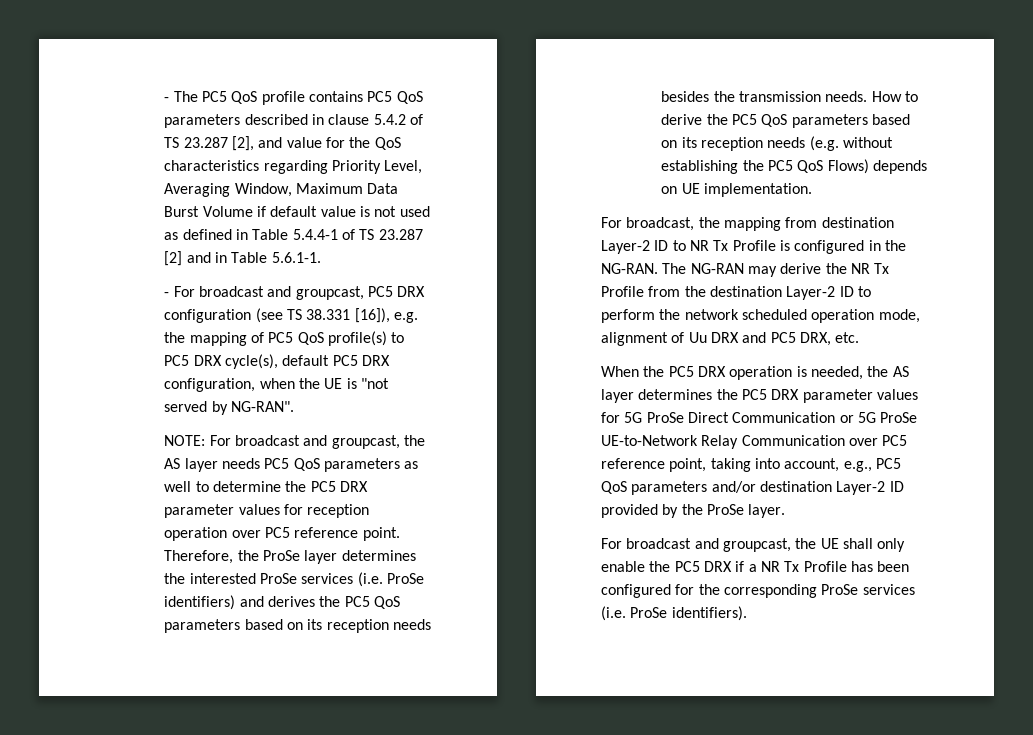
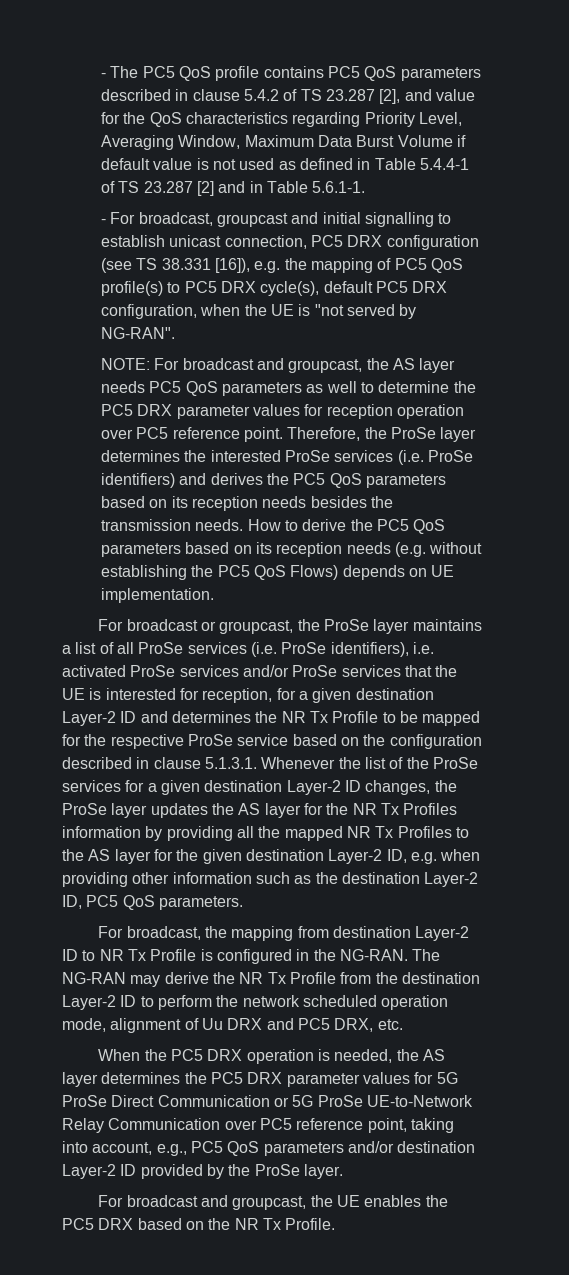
- - For broadcast and groupcast, PC5 DRX configuration (see TS 38.331 [16]), e.g. the mapping of PC5 QoS profile(s) to PC5 DRX cycle(s), default PC5 DRX configuration, when the UE is "not served by NG-RAN".
+ - For broadcast, groupcast and initial signalling to establish unicast connection, PC5 DRX configuration (see TS 38.331 [16]), e.g. the mapping of PC5 QoS profile(s) to PC5 DRX cycle(s), default PC5 DRX configuration, when the UE is "not served by NG-RAN".
+ For broadcast or groupcast, the ProSe layer maintains a list of all ProSe services (i.e. ProSe identifiers), i.e. activated ProSe services and/or ProSe services that the UE is interested for reception, for a given destination Layer-2 ID and determines the NR Tx Profile to be mapped for the respective ProSe service based on the configuration described in clause 5.1.3.1. Whenever the list of the ProSe services for a given destination Layer-2 ID changes, the ProSe layer updates the AS layer for the NR Tx Profiles information by providing all the mapped NR Tx Profiles to the AS layer for the given destination Layer-2 ID, e.g. when providing other information such as the destination Layer-2 ID, PC5 QoS parameters.
- For broadcast and groupcast, the UE shall only enable the PC5 DRX if a NR Tx Profile has been configured for the corresponding ProSe services (i.e. ProSe identifiers).
+ For broadcast and groupcast, the UE enables the PC5 DRX based on the NR Tx Profile.

